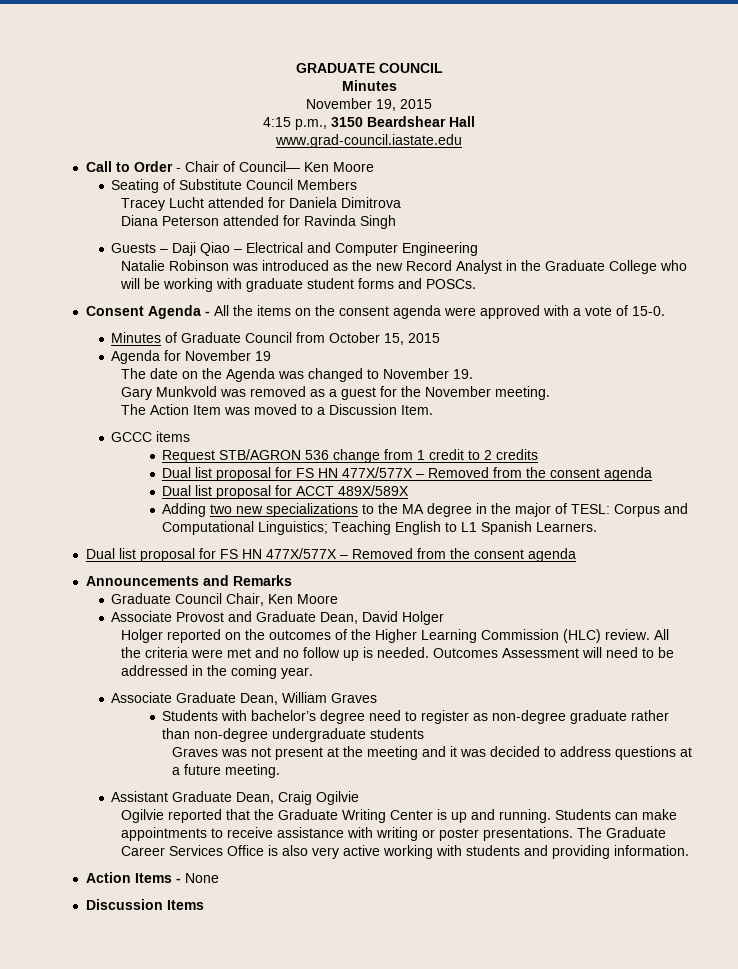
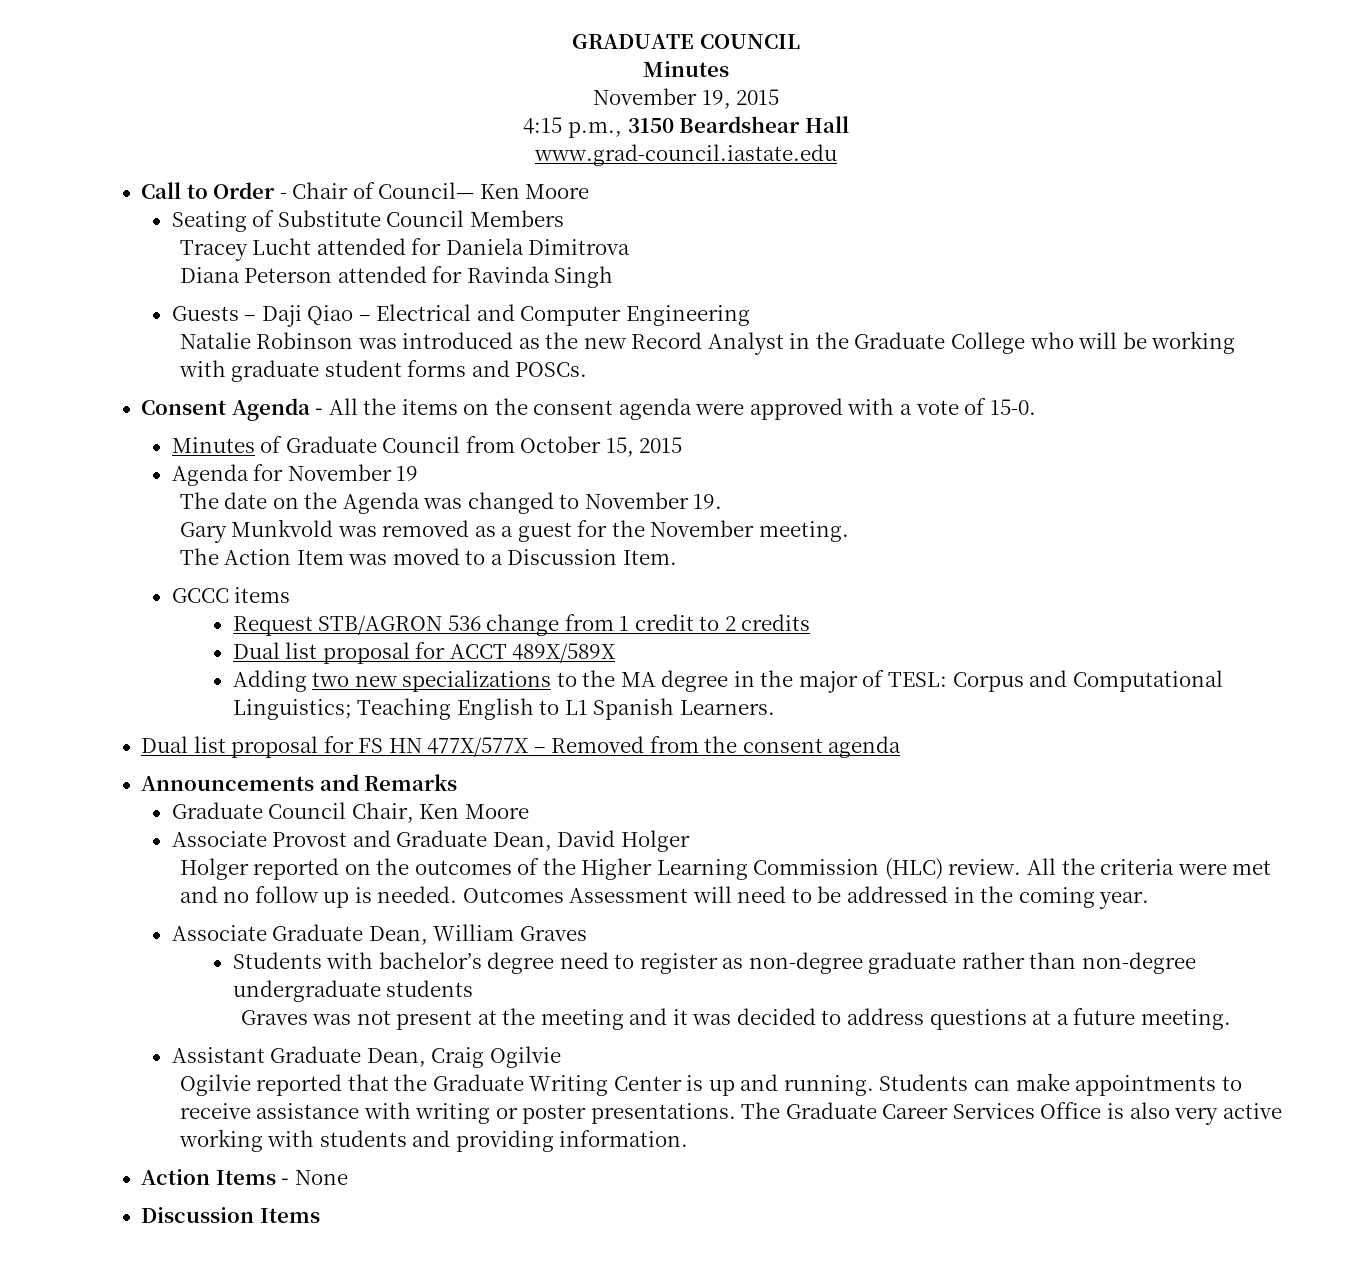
  Request STB/AGRON 536 change from 1 credit to 2 credits
- Dual list proposal for FS HN 477X/577X – Removed from the consent agenda

